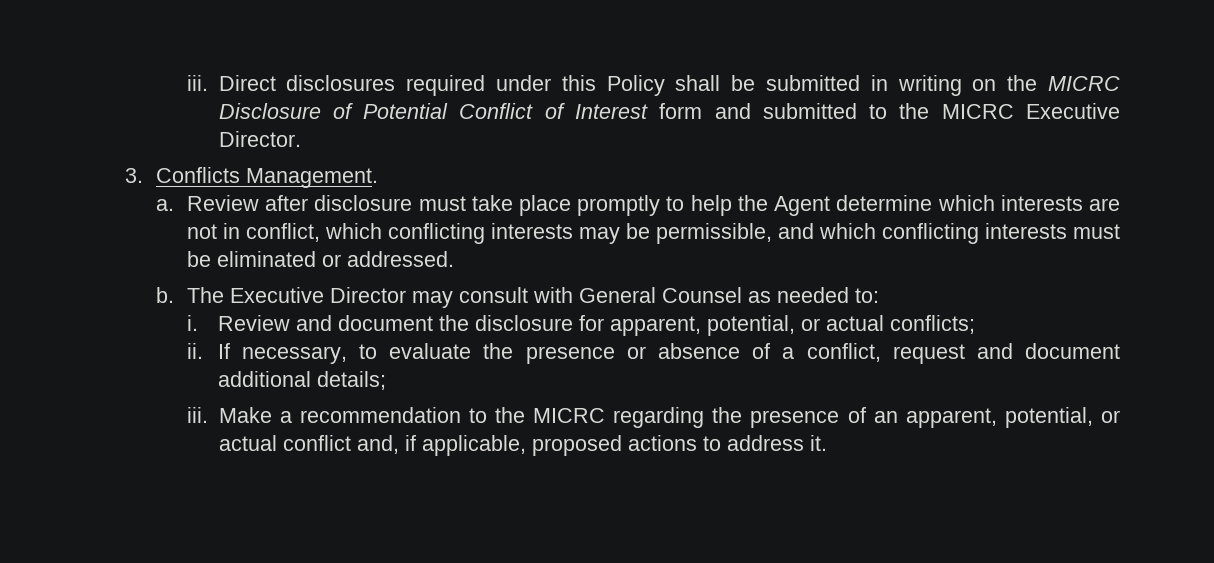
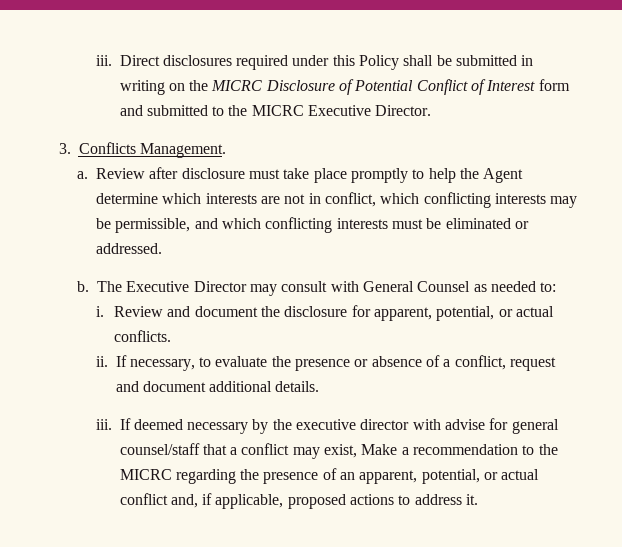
- Review and document the disclosure for apparent, potential, or actual conflicts;
+ Review and document the disclosure for apparent, potential, or actual conflicts.
- If necessary, to evaluate the presence or absence of a conflict, request and document additional details;
- iii. Make a recommendation to the MICRC regarding the presence of an apparent, potential, or actual conflict and, if applicable, proposed actions to address it.
+ If necessary, to evaluate the presence or absence of a conflict, request and document additional details.
+ iii. If deemed necessary by the executive director with advise for general counsel/staff that a conflict may exist, Make a recommendation to the MICRC regarding the presence of an apparent, potential, or actual conflict and, if applicable, proposed actions to address it.

